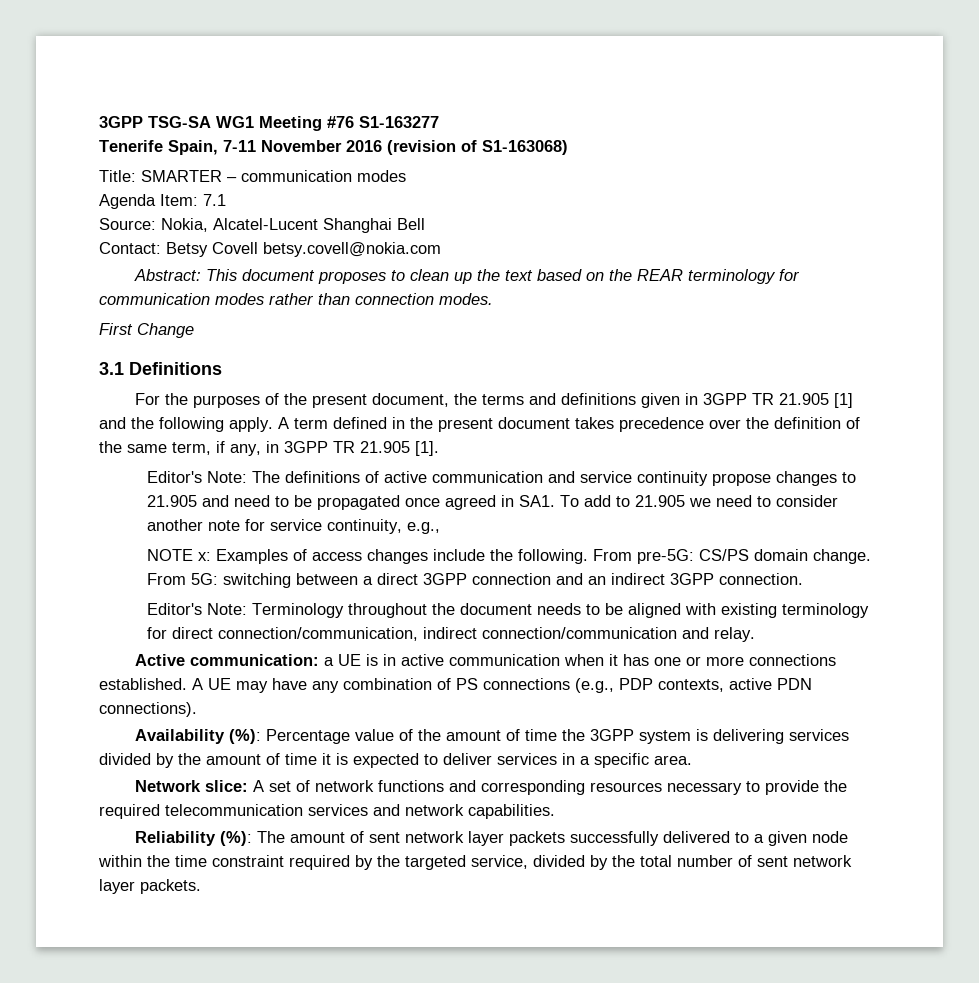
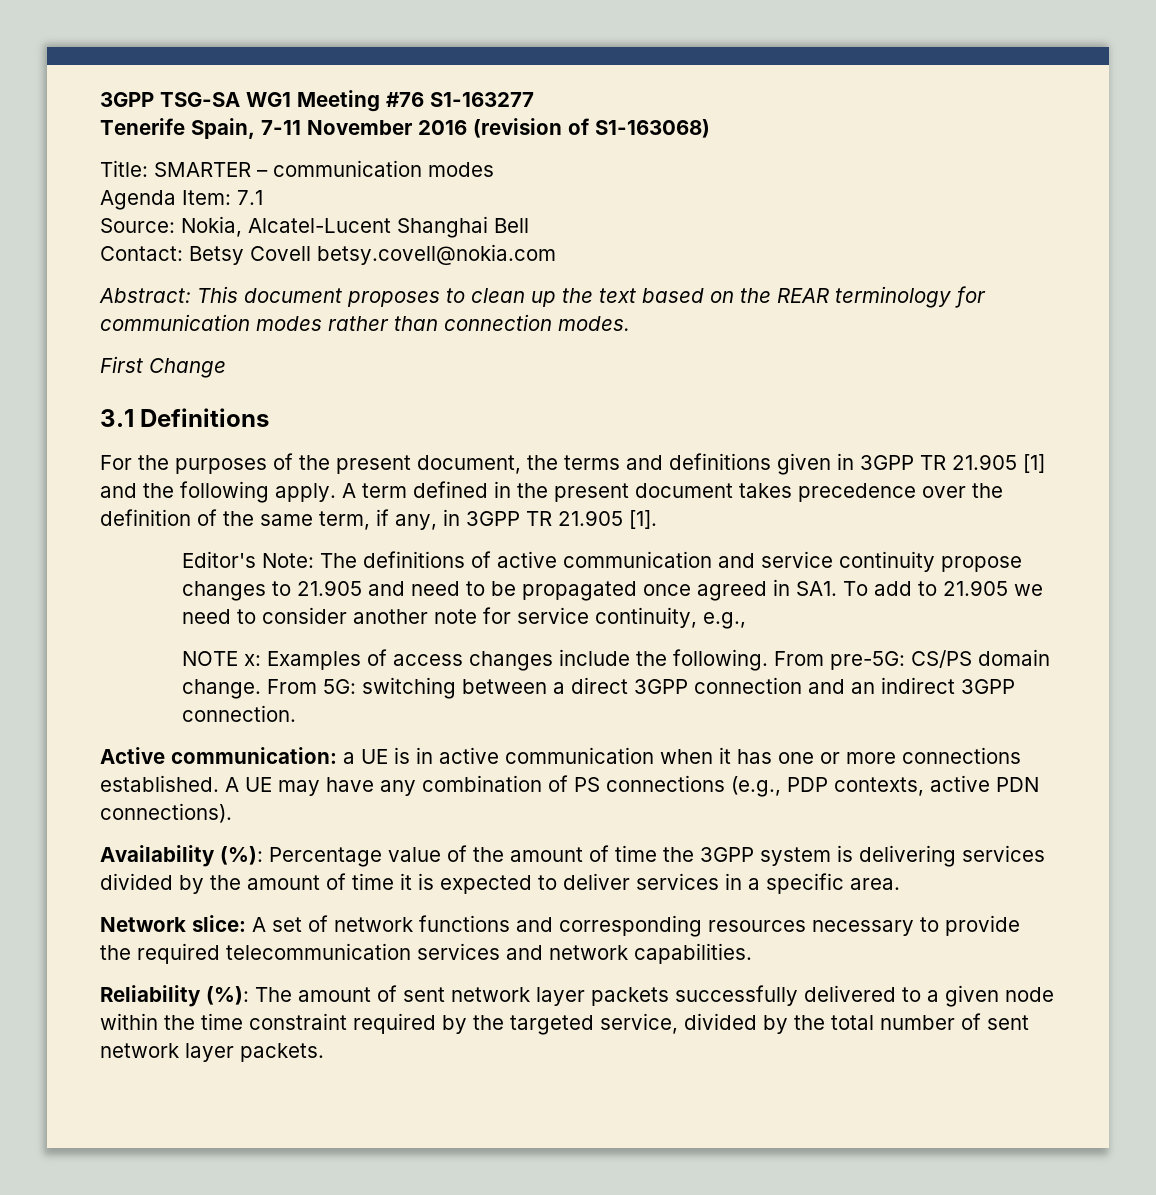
- Editor's Note: Terminology throughout the document needs to be aligned with existing terminology for direct connection/communication, indirect connection/communication and relay.

